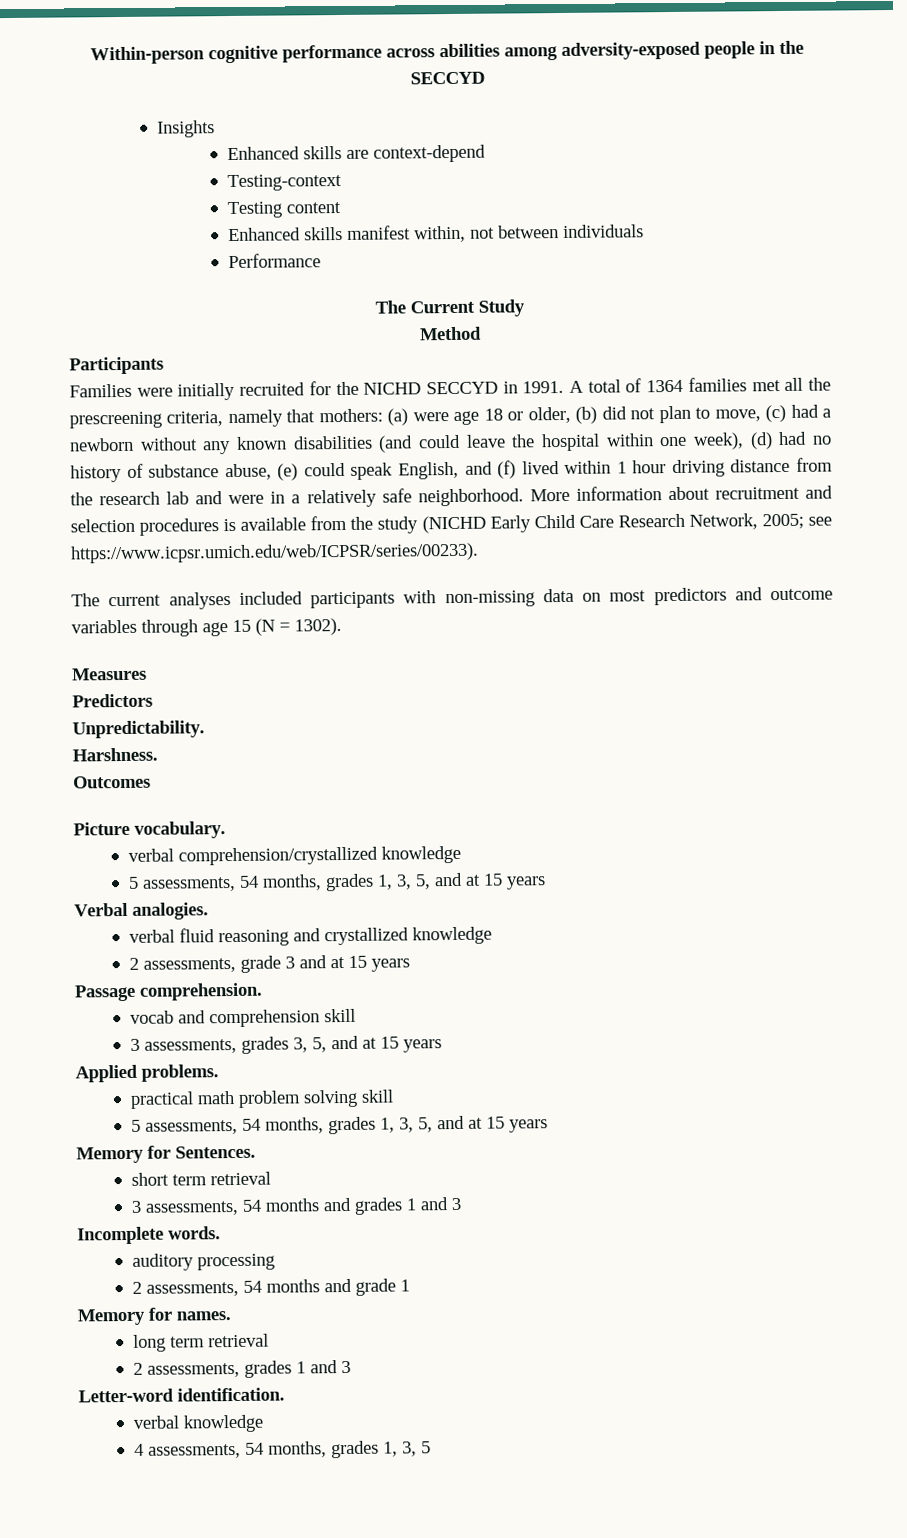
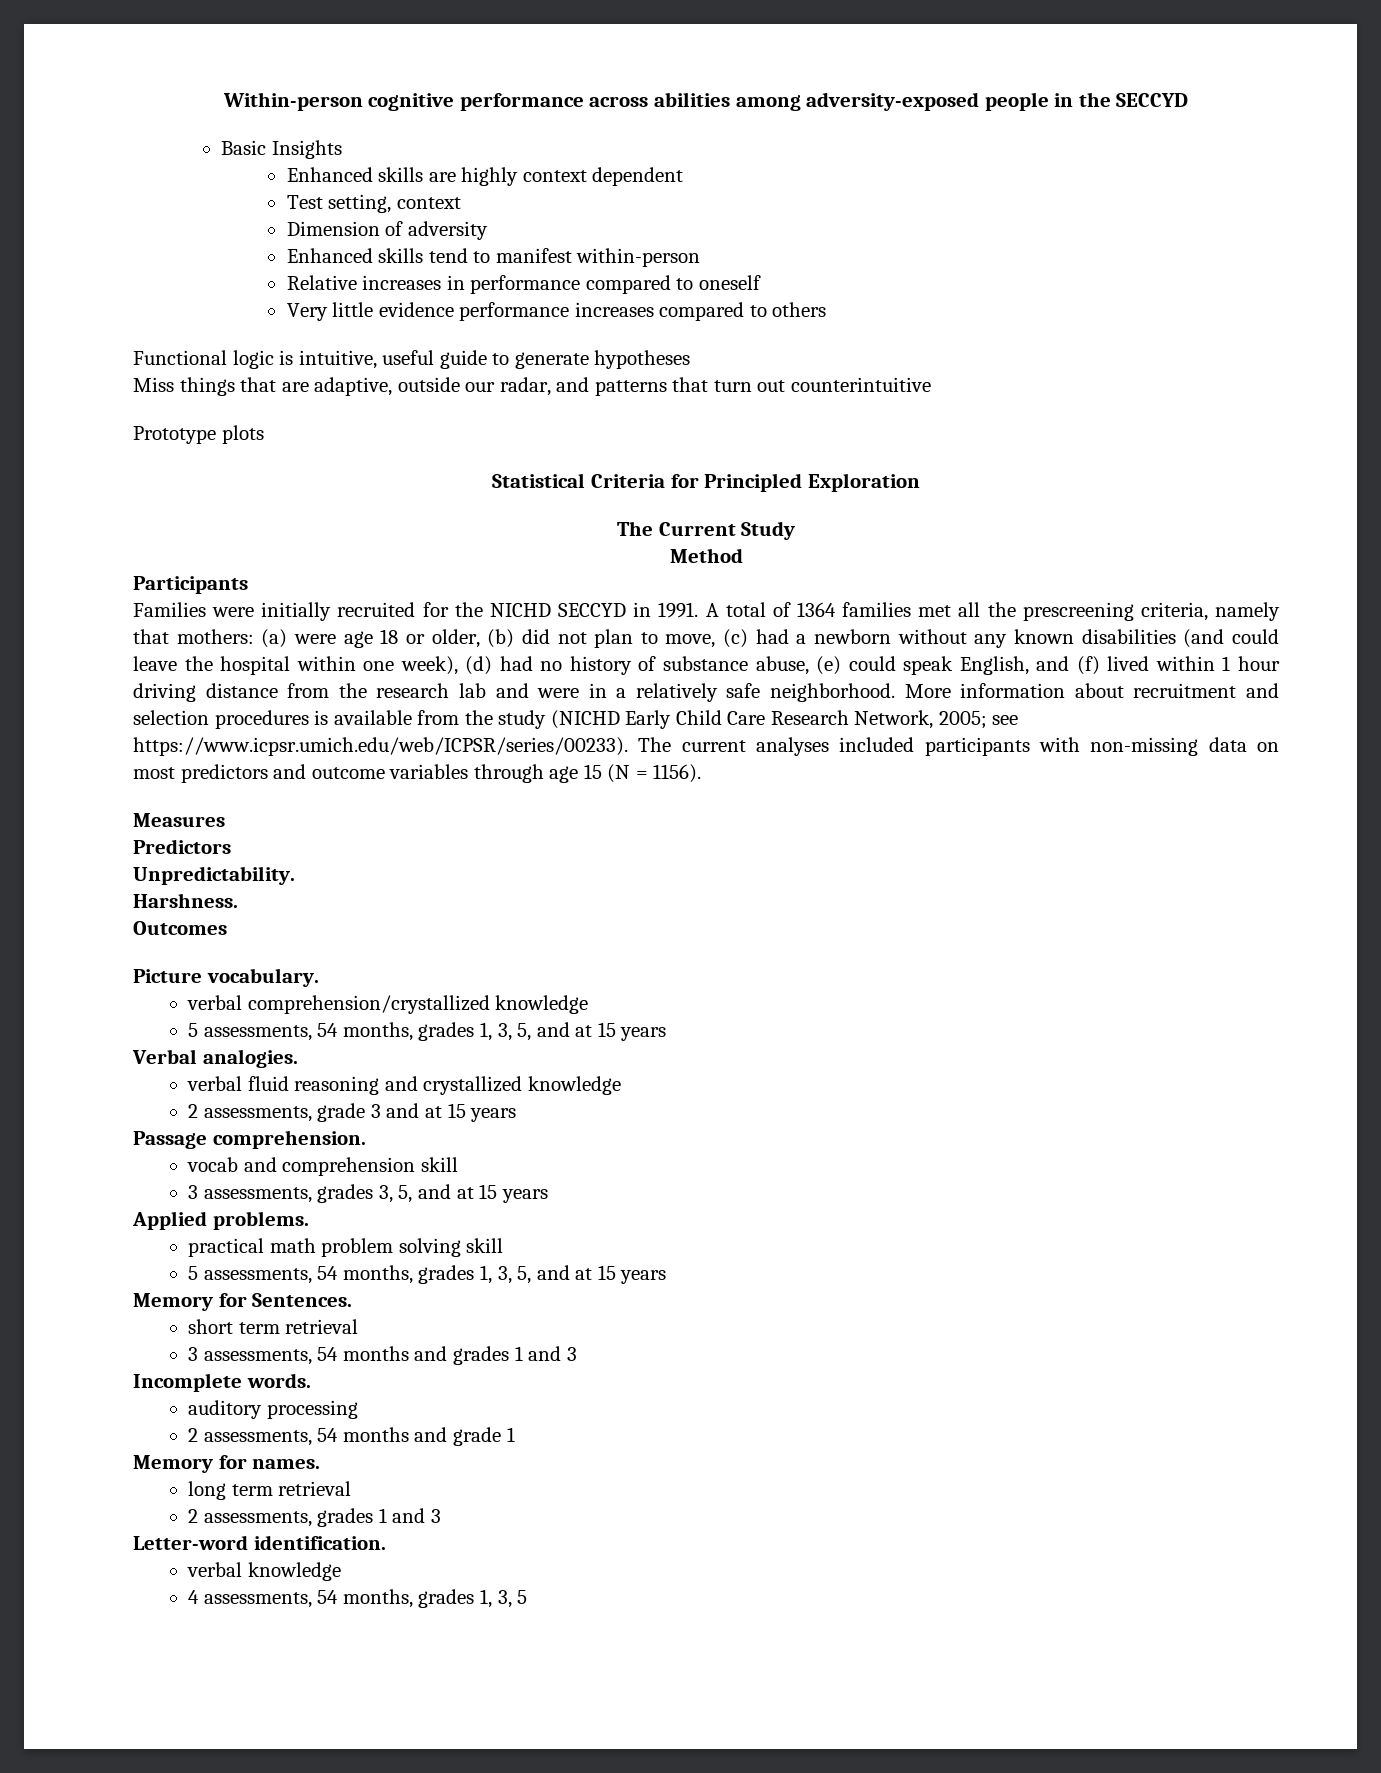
- Insights
+ Basic Insights
- Enhanced skills are context-depend
- Testing-context
- Testing content
- Enhanced skills manifest within, not between individuals
- Performance
+ Enhanced skills are highly context dependent
+ Test setting, context
+ Dimension of adversity
+ Enhanced skills tend to manifest within-person
+ Relative increases in performance compared to oneself
+ Very little evidence performance increases compared to others
+ Functional logic is intuitive, useful guide to generate hypotheses
+ Miss things that are adaptive, outside our radar, and patterns that turn out counterintuitive
+ Prototype plots
+ Statistical Criteria for Principled Exploration
- More information about recruitment and selection procedures is available from the study (NICHD Early Child Care Research Network, 2005; see https://www.icpsr.umich.edu/web/ICPSR/series/00233).
- The current analyses included participants with non-missing data on most predictors and outcome variables through age 15 (N = 1302).
+ More information about recruitment and selection procedures is available from the study (NICHD Early Child Care Research Network, 2005; see https://www.icpsr.umich.edu/web/ICPSR/series/00233). The current analyses included participants with non-missing data on most predictors and outcome variables through age 15 (N = 1156).

